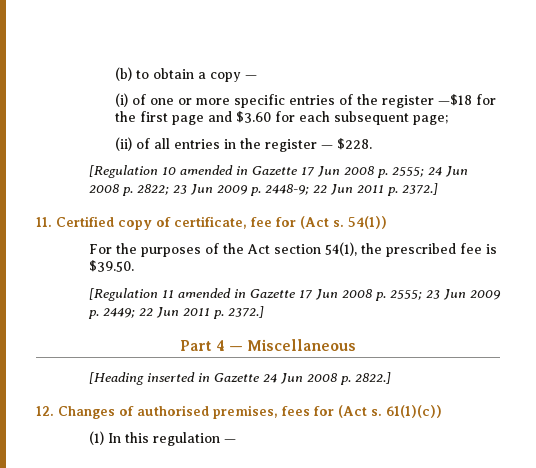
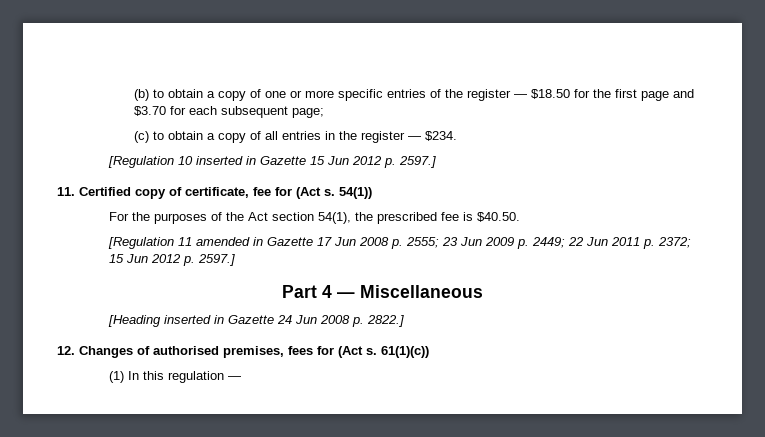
- (b) to obtain a copy —
- (i) of one or more specific entries of the register —$18 for the first page and $3.60 for each subsequent page;
+ (b) to obtain a copy of one or more specific entries of the register — $18.50 for the first page and $3.70 for each subsequent page;
- (ii) of all entries in the register — $228.
+ (c) to obtain a copy of all entries in the register — $234.
- [Regulation 10 amended in Gazette 17 Jun 2008 p. 2555; 24 Jun 2008 p. 2822; 23 Jun 2009 p. 2448-9; 22 Jun 2011 p. 2372.]
+ [Regulation 10 inserted in Gazette 15 Jun 2012 p. 2597.]
- For the purposes of the Act section 54(1), the prescribed fee is $39.50.
+ For the purposes of the Act section 54(1), the prescribed fee is $40.50.
- [Regulation 11 amended in Gazette 17 Jun 2008 p. 2555; 23 Jun 2009 p. 2449; 22 Jun 2011 p. 2372.]
+ [Regulation 11 amended in Gazette 17 Jun 2008 p. 2555; 23 Jun 2009 p. 2449; 22 Jun 2011 p. 2372; 15 Jun 2012 p. 2597.]

